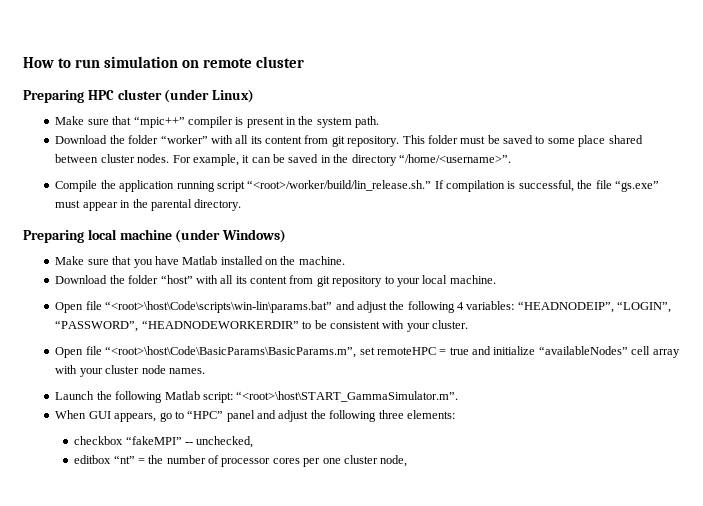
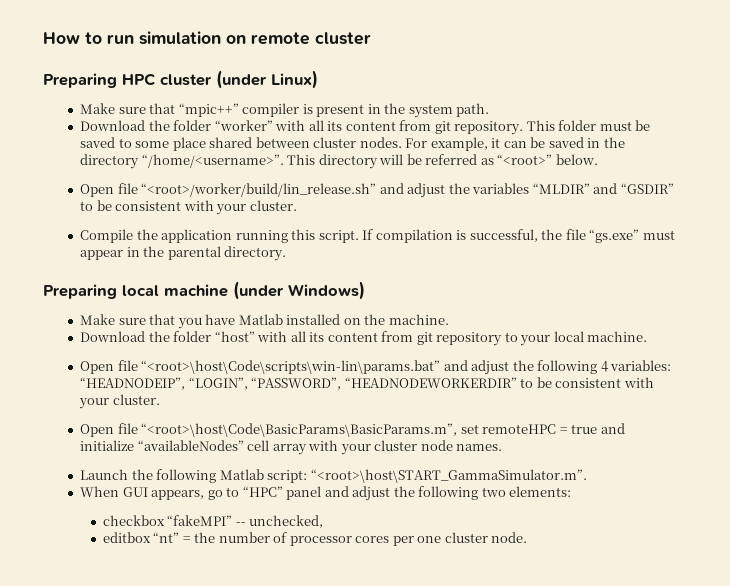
+ This directory will be referred as “<root>” below.
+ Open file “<root>/worker/build/lin_release.sh” and adjust the variables “MLDIR” and “GSDIR” to be consistent with your cluster.
- Compile the application running script “<root>/worker/build/lin_release.sh.” If compilation is successful, the file “gs.exe” must appear in the parental directory.
+ Compile the application running this script. If compilation is successful, the file “gs.exe” must appear in the parental directory.
- When GUI appears, go to “HPC” panel and adjust the following three elements:
+ When GUI appears, go to “HPC” panel and adjust the following two elements:
- editbox “nt” = the number of processor cores per one cluster node,
+ editbox “nt” = the number of processor cores per one cluster node.

